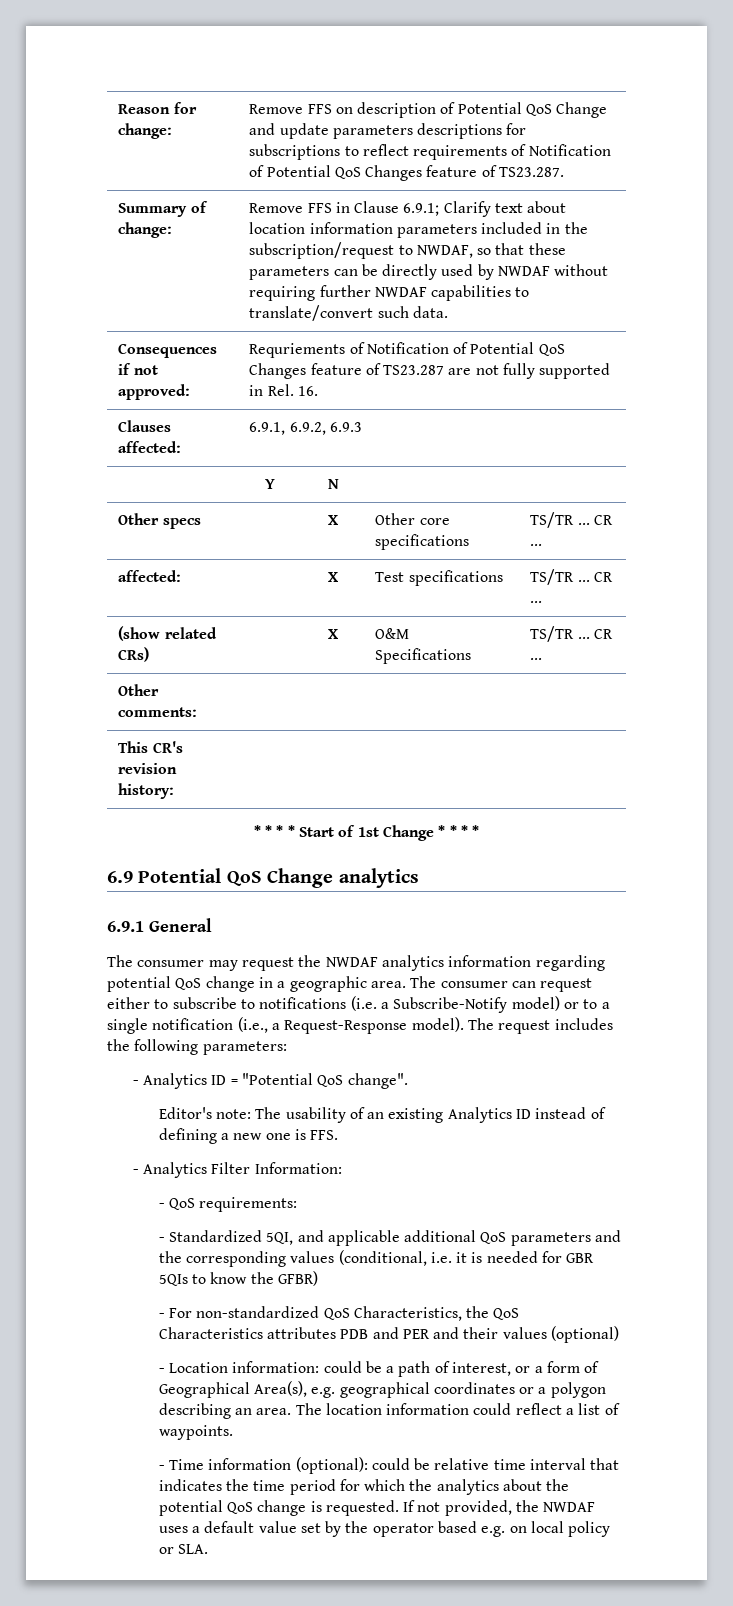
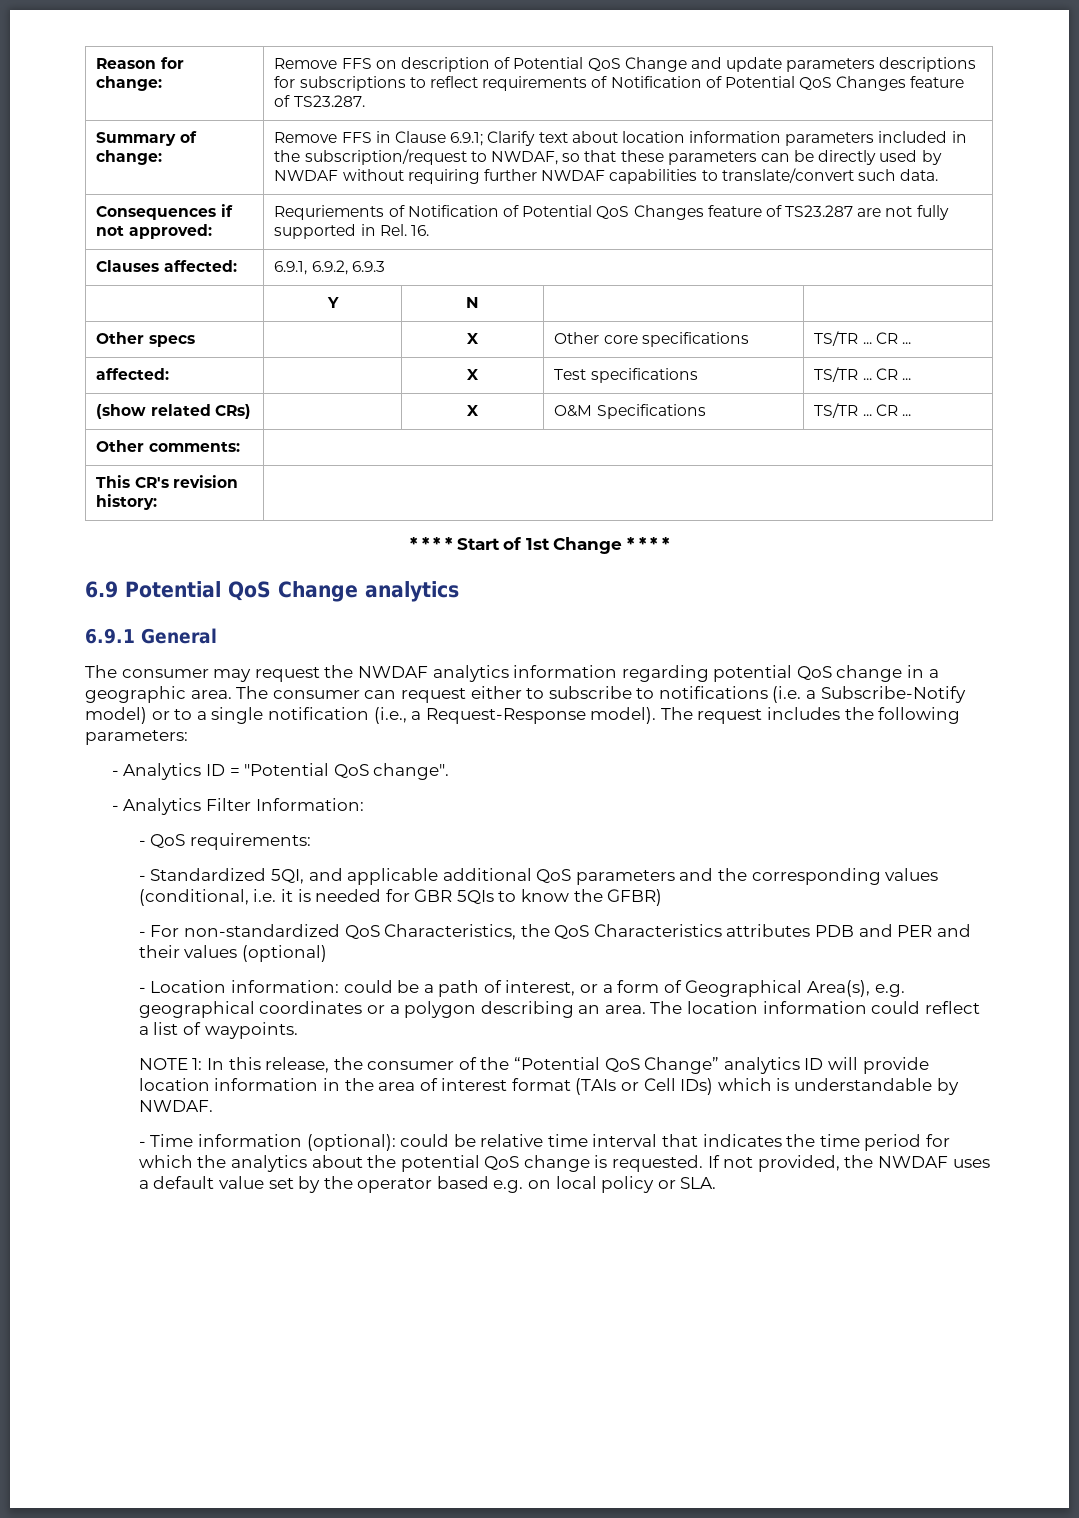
- Editor's note: The usability of an existing Analytics ID instead of defining a new one is FFS.
+ NOTE 1: In this release, the consumer of the “Potential QoS Change” analytics ID will provide location information in the area of interest format (TAIs or Cell IDs) which is understandable by NWDAF.

